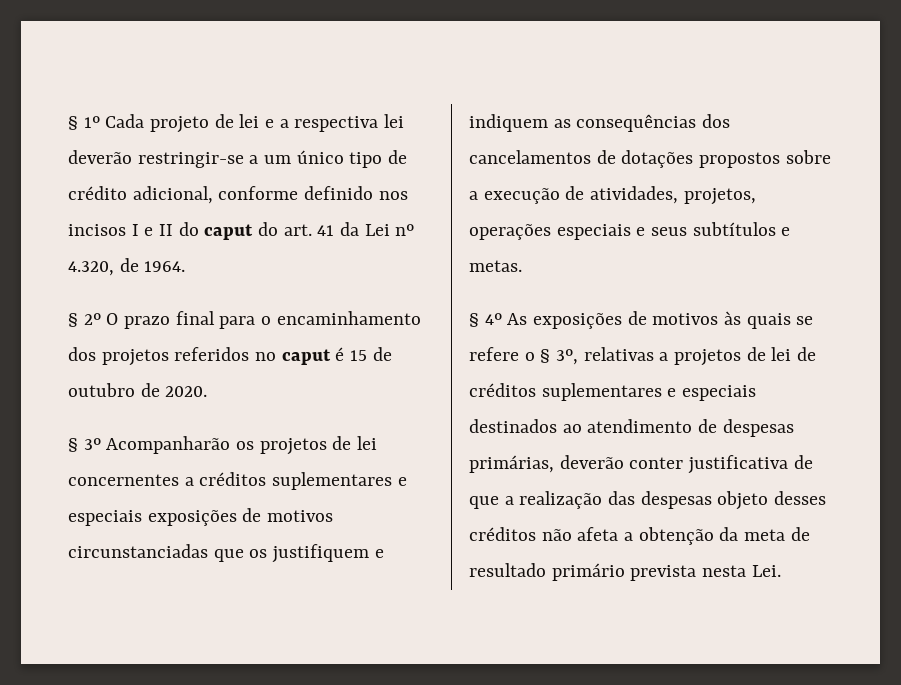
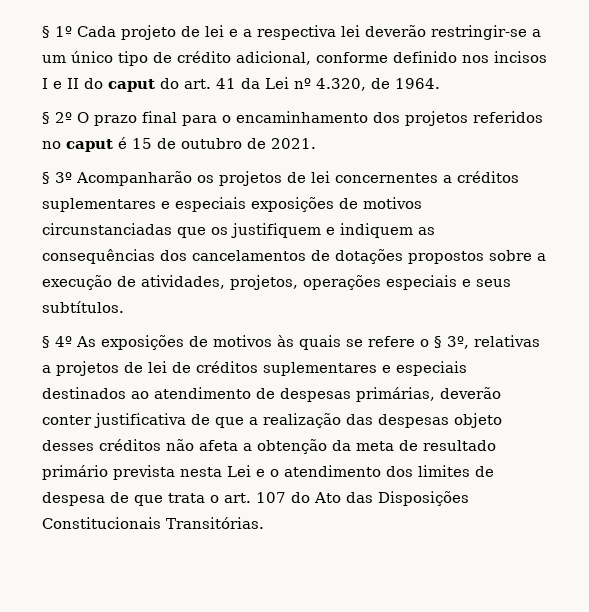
- § 2º O prazo final para o encaminhamento dos projetos referidos no caput é 15 de outubro de 2020.
+ § 2º O prazo final para o encaminhamento dos projetos referidos no caput é 15 de outubro de 2021.
- § 3º Acompanharão os projetos de lei concernentes a créditos suplementares e especiais exposições de motivos circunstanciadas que os justifiquem e indiquem as consequências dos cancelamentos de dotações propostos sobre a execução de atividades, projetos, operações especiais e seus subtítulos e metas.
+ § 3º Acompanharão os projetos de lei concernentes a créditos suplementares e especiais exposições de motivos circunstanciadas que os justifiquem e indiquem as consequências dos cancelamentos de dotações propostos sobre a execução de atividades, projetos, operações especiais e seus subtítulos.
- § 4º As exposições de motivos às quais se refere o § 3º, relativas a projetos de lei de créditos suplementares e especiais destinados ao atendimento de despesas primárias, deverão conter justificativa de que a realização das despesas objeto desses créditos não afeta a obtenção da meta de resultado primário prevista nesta Lei.
+ § 4º As exposições de motivos às quais se refere o § 3º, relativas a projetos de lei de créditos suplementares e especiais destinados ao atendimento de despesas primárias, deverão conter justificativa de que a realização das despesas objeto desses créditos não afeta a obtenção da meta de resultado primário prevista nesta Lei e o atendimento dos limites de despesa de que trata o art. 107 do Ato das Disposições Constitucionais Transitórias.

